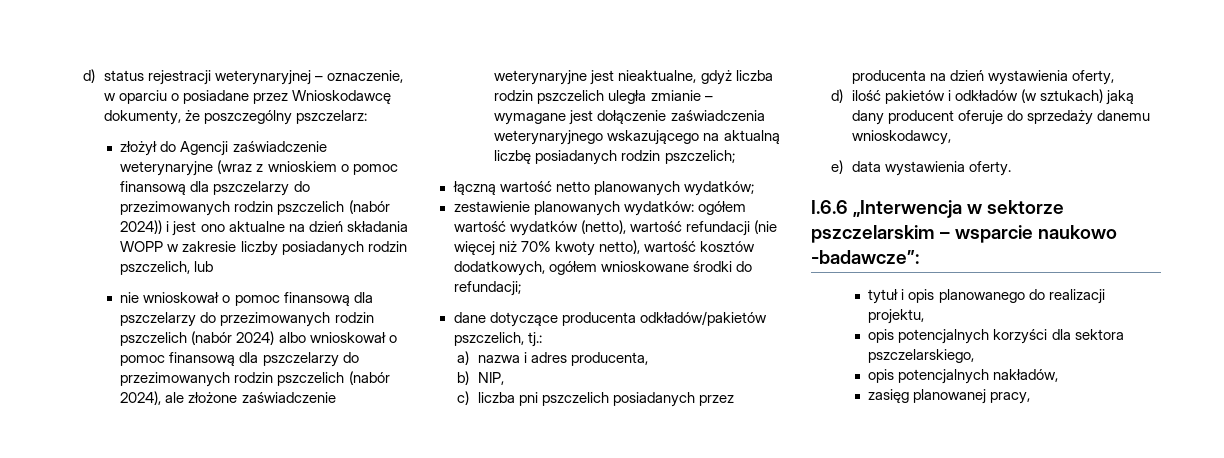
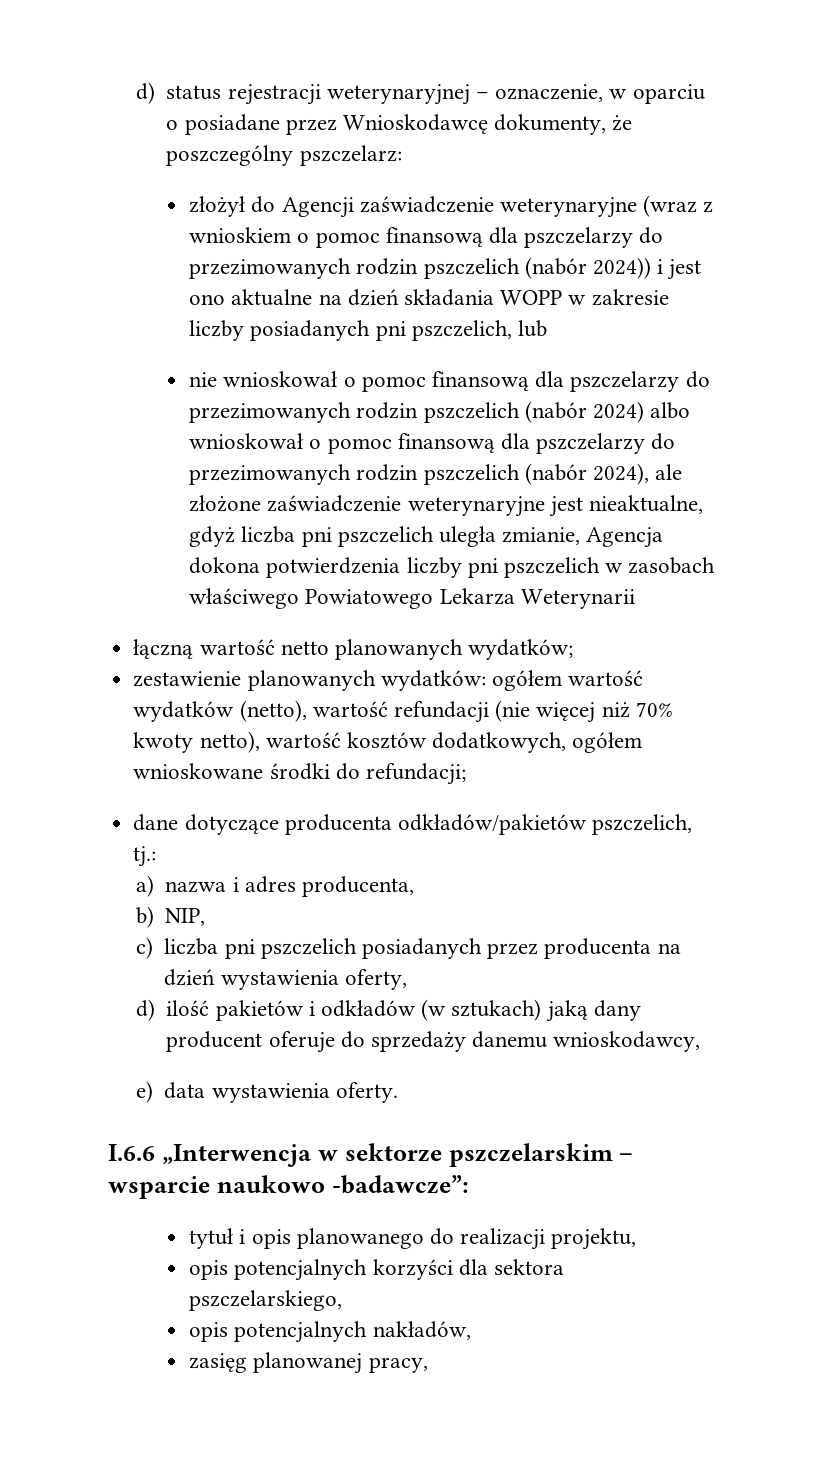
- złożył do Agencji zaświadczenie weterynaryjne (wraz z wnioskiem o pomoc finansową dla pszczelarzy do przezimowanych rodzin pszczelich (nabór 2024)) i jest ono aktualne na dzień składania WOPP w zakresie liczby posiadanych rodzin pszczelich, lub
+ złożył do Agencji zaświadczenie weterynaryjne (wraz z wnioskiem o pomoc finansową dla pszczelarzy do przezimowanych rodzin pszczelich (nabór 2024)) i jest ono aktualne na dzień składania WOPP w zakresie liczby posiadanych pni pszczelich, lub
- nie wnioskował o pomoc finansową dla pszczelarzy do przezimowanych rodzin pszczelich (nabór 2024) albo wnioskował o pomoc finansową dla pszczelarzy do przezimowanych rodzin pszczelich (nabór 2024), ale złożone zaświadczenie weterynaryjne jest nieaktualne, gdyż liczba rodzin pszczelich uległa zmianie – wymagane jest dołączenie zaświadczenia weterynaryjnego wskazującego na aktualną liczbę posiadanych rodzin pszczelich;
+ nie wnioskował o pomoc finansową dla pszczelarzy do przezimowanych rodzin pszczelich (nabór 2024) albo wnioskował o pomoc finansową dla pszczelarzy do przezimowanych rodzin pszczelich (nabór 2024), ale złożone zaświadczenie weterynaryjne jest nieaktualne, gdyż liczba pni pszczelich uległa zmianie, Agencja dokona potwierdzenia liczby pni pszczelich w zasobach właściwego Powiatowego Lekarza Weterynarii

